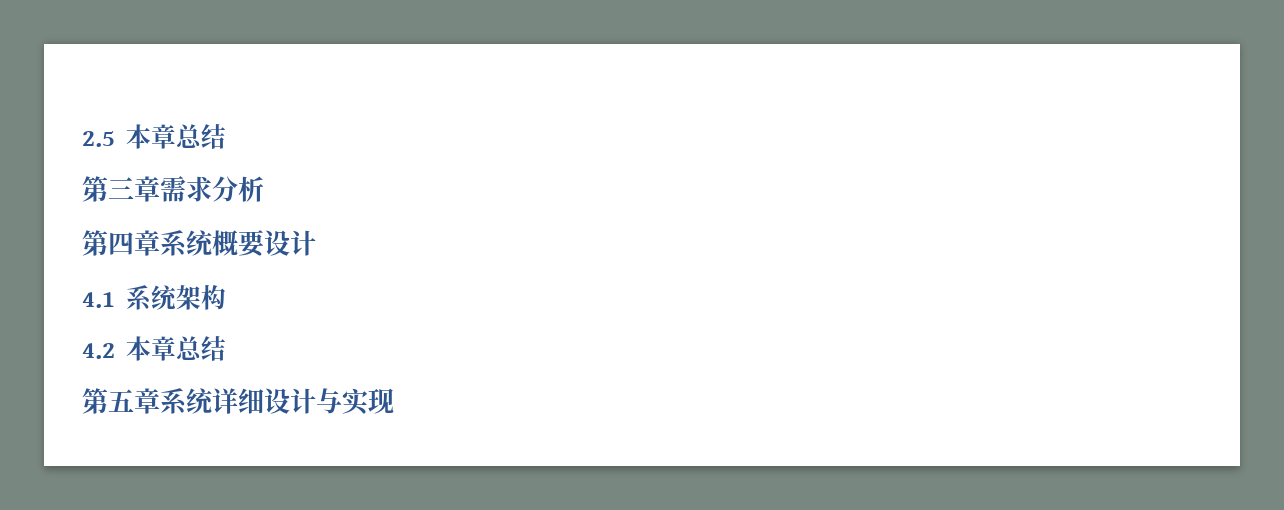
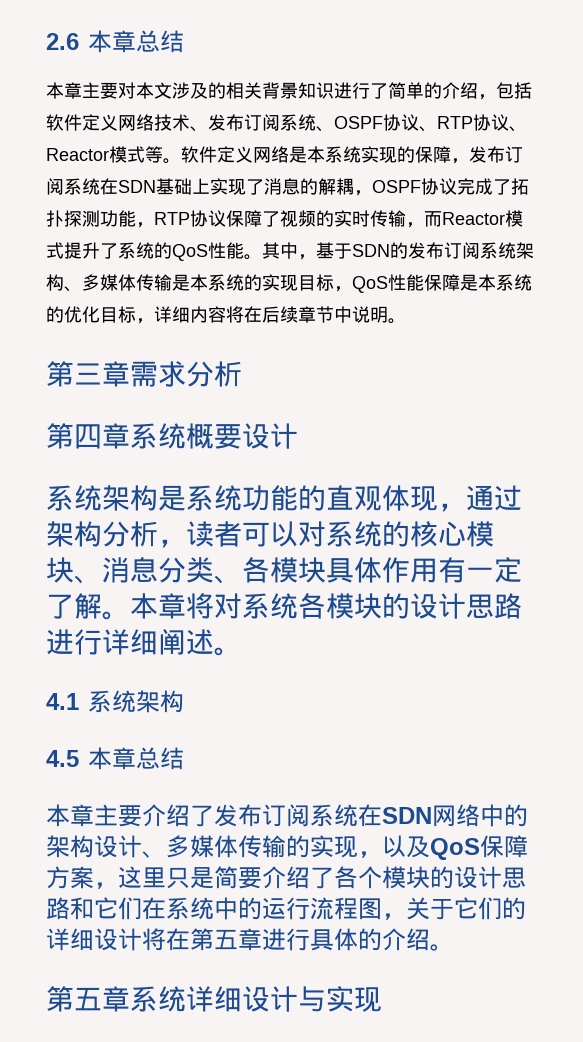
- 2.5本章总结
+ 2.6本章总结
+ 本章主要对本文涉及的相关背景知识进行了简单的介绍，包括软件定义网络技术、发布订阅系统、OSPF协议、RTP协议、Reactor模式等。软件定义网络是本系统实现的保障，发布订阅系统在SDN基础上实现了消息的解耦，OSPF协议完成了拓扑探测功能，RTP协议保障了视频的实时传输，而Reactor模式提升了系统的QoS性能。其中，基于SDN的发布订阅系统架构、多媒体传输是本系统的实现目标，QoS性能保障是本系统的优化目标，详细内容将在后续章节中说明。
+ 系统架构是系统功能的直观体现，通过架构分析，读者可以对系统的核心模块、消息分类、各模块具体作用有一定了解。本章将对系统各模块的设计思路进行详细阐述。
- 4.2本章总结
+ 4.5本章总结
+ 本章主要介绍了发布订阅系统在SDN网络中的架构设计、多媒体传输的实现，以及QoS保障方案，这里只是简要介绍了各个模块的设计思路和它们在系统中的运行流程图，关于它们的详细设计将在第五章进行具体的介绍。

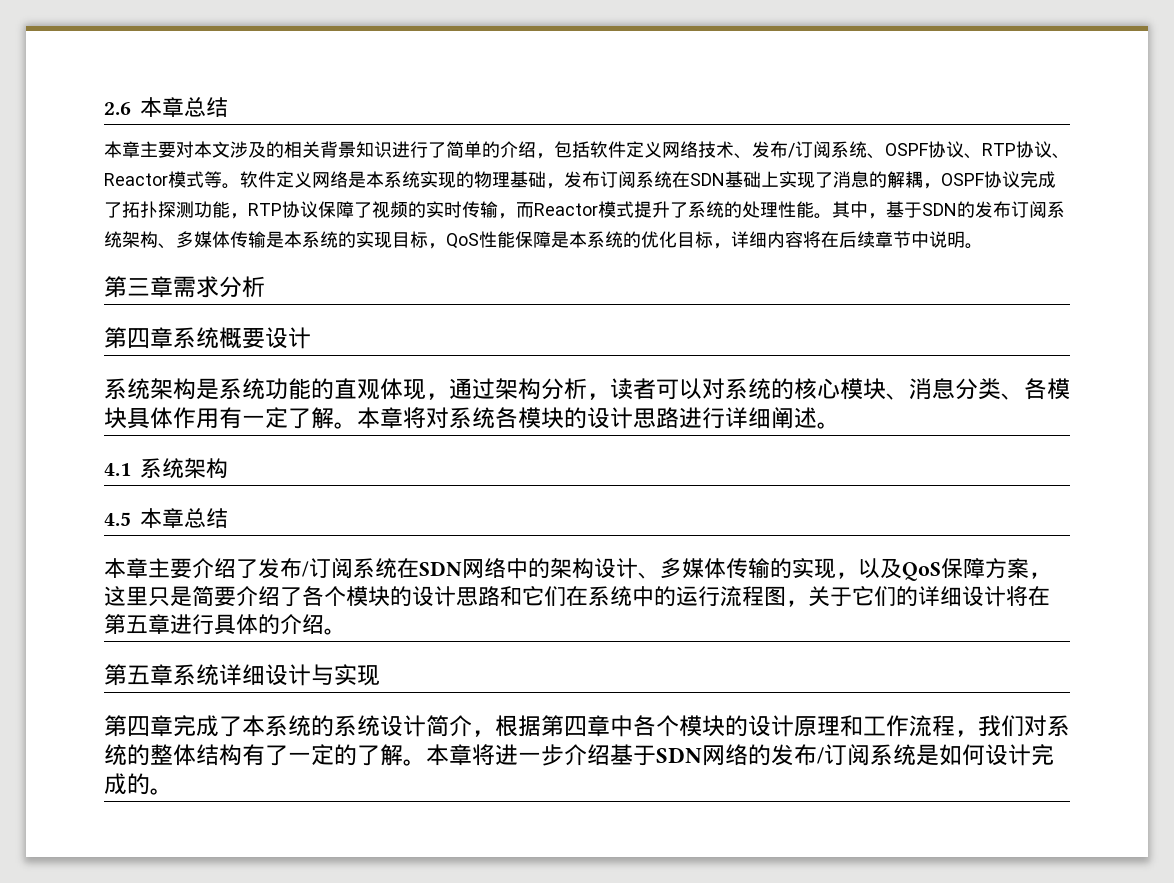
- 本章主要对本文涉及的相关背景知识进行了简单的介绍，包括软件定义网络技术、发布订阅系统、OSPF协议、RTP协议、Reactor模式等。
+ 本章主要对本文涉及的相关背景知识进行了简单的介绍，包括软件定义网络技术、发布/订阅系统、OSPF协议、RTP协议、Reactor模式等。
- 软件定义网络是本系统实现的保障，发布订阅系统在SDN基础上实现了消息的解耦，OSPF协议完成了拓扑探测功能，RTP协议保障了视频的实时传输，而Reactor模式提升了系统的QoS性能。
+ 软件定义网络是本系统实现的物理基础，发布订阅系统在SDN基础上实现了消息的解耦，OSPF协议完成了拓扑探测功能，RTP协议保障了视频的实时传输，而Reactor模式提升了系统的处理性能。
- 本章主要介绍了发布订阅系统在SDN网络中的架构设计、多媒体传输的实现，以及QoS保障方案，这里只是简要介绍了各个模块的设计思路和它们在系统中的运行流程图，关于它们的详细设计将在第五章进行具体的介绍。
+ 本章主要介绍了发布/订阅系统在SDN网络中的架构设计、多媒体传输的实现，以及QoS保障方案，这里只是简要介绍了各个模块的设计思路和它们在系统中的运行流程图，关于它们的详细设计将在第五章进行具体的介绍。
+ 第四章完成了本系统的系统设计简介，根据第四章中各个模块的设计原理和工作流程，我们对系统的整体结构有了一定的了解。本章将进一步介绍基于SDN网络的发布/订阅系统是如何设计完成的。

